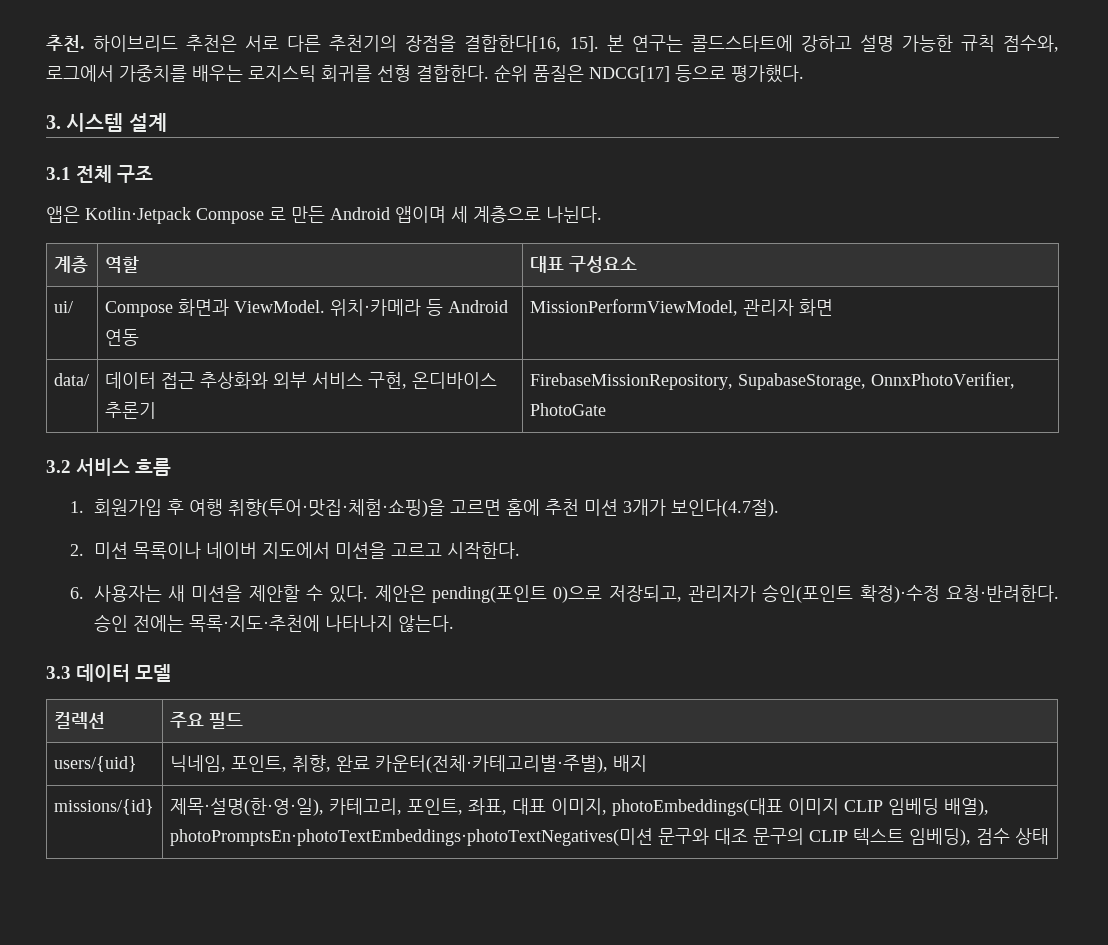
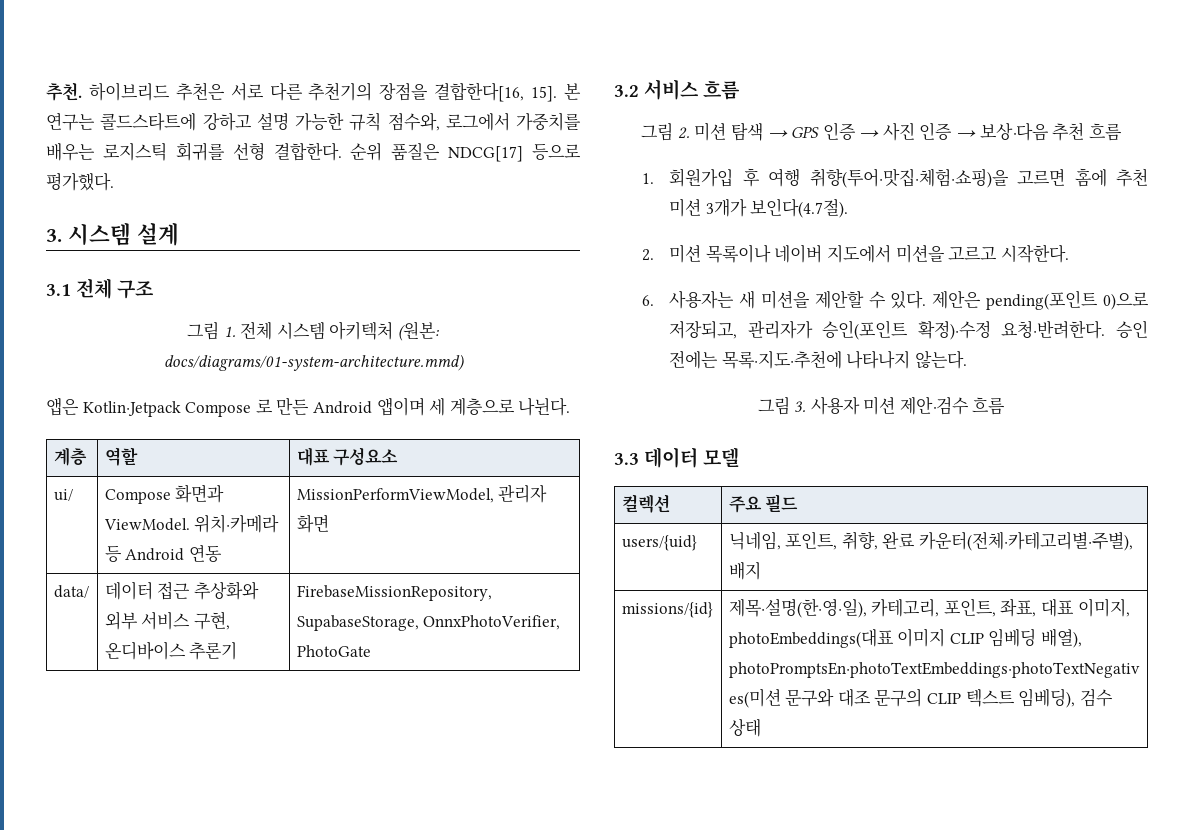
+ 그림 1. 전체 시스템 아키텍처 (원본: docs/diagrams/01-system-architecture.mmd)
+ 그림 2. 미션 탐색 → GPS 인증 → 사진 인증 → 보상·다음 추천 흐름
+ 그림 3. 사용자 미션 제안·검수 흐름

